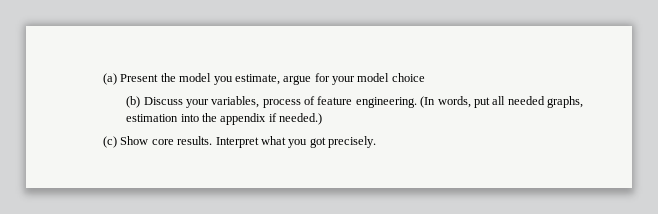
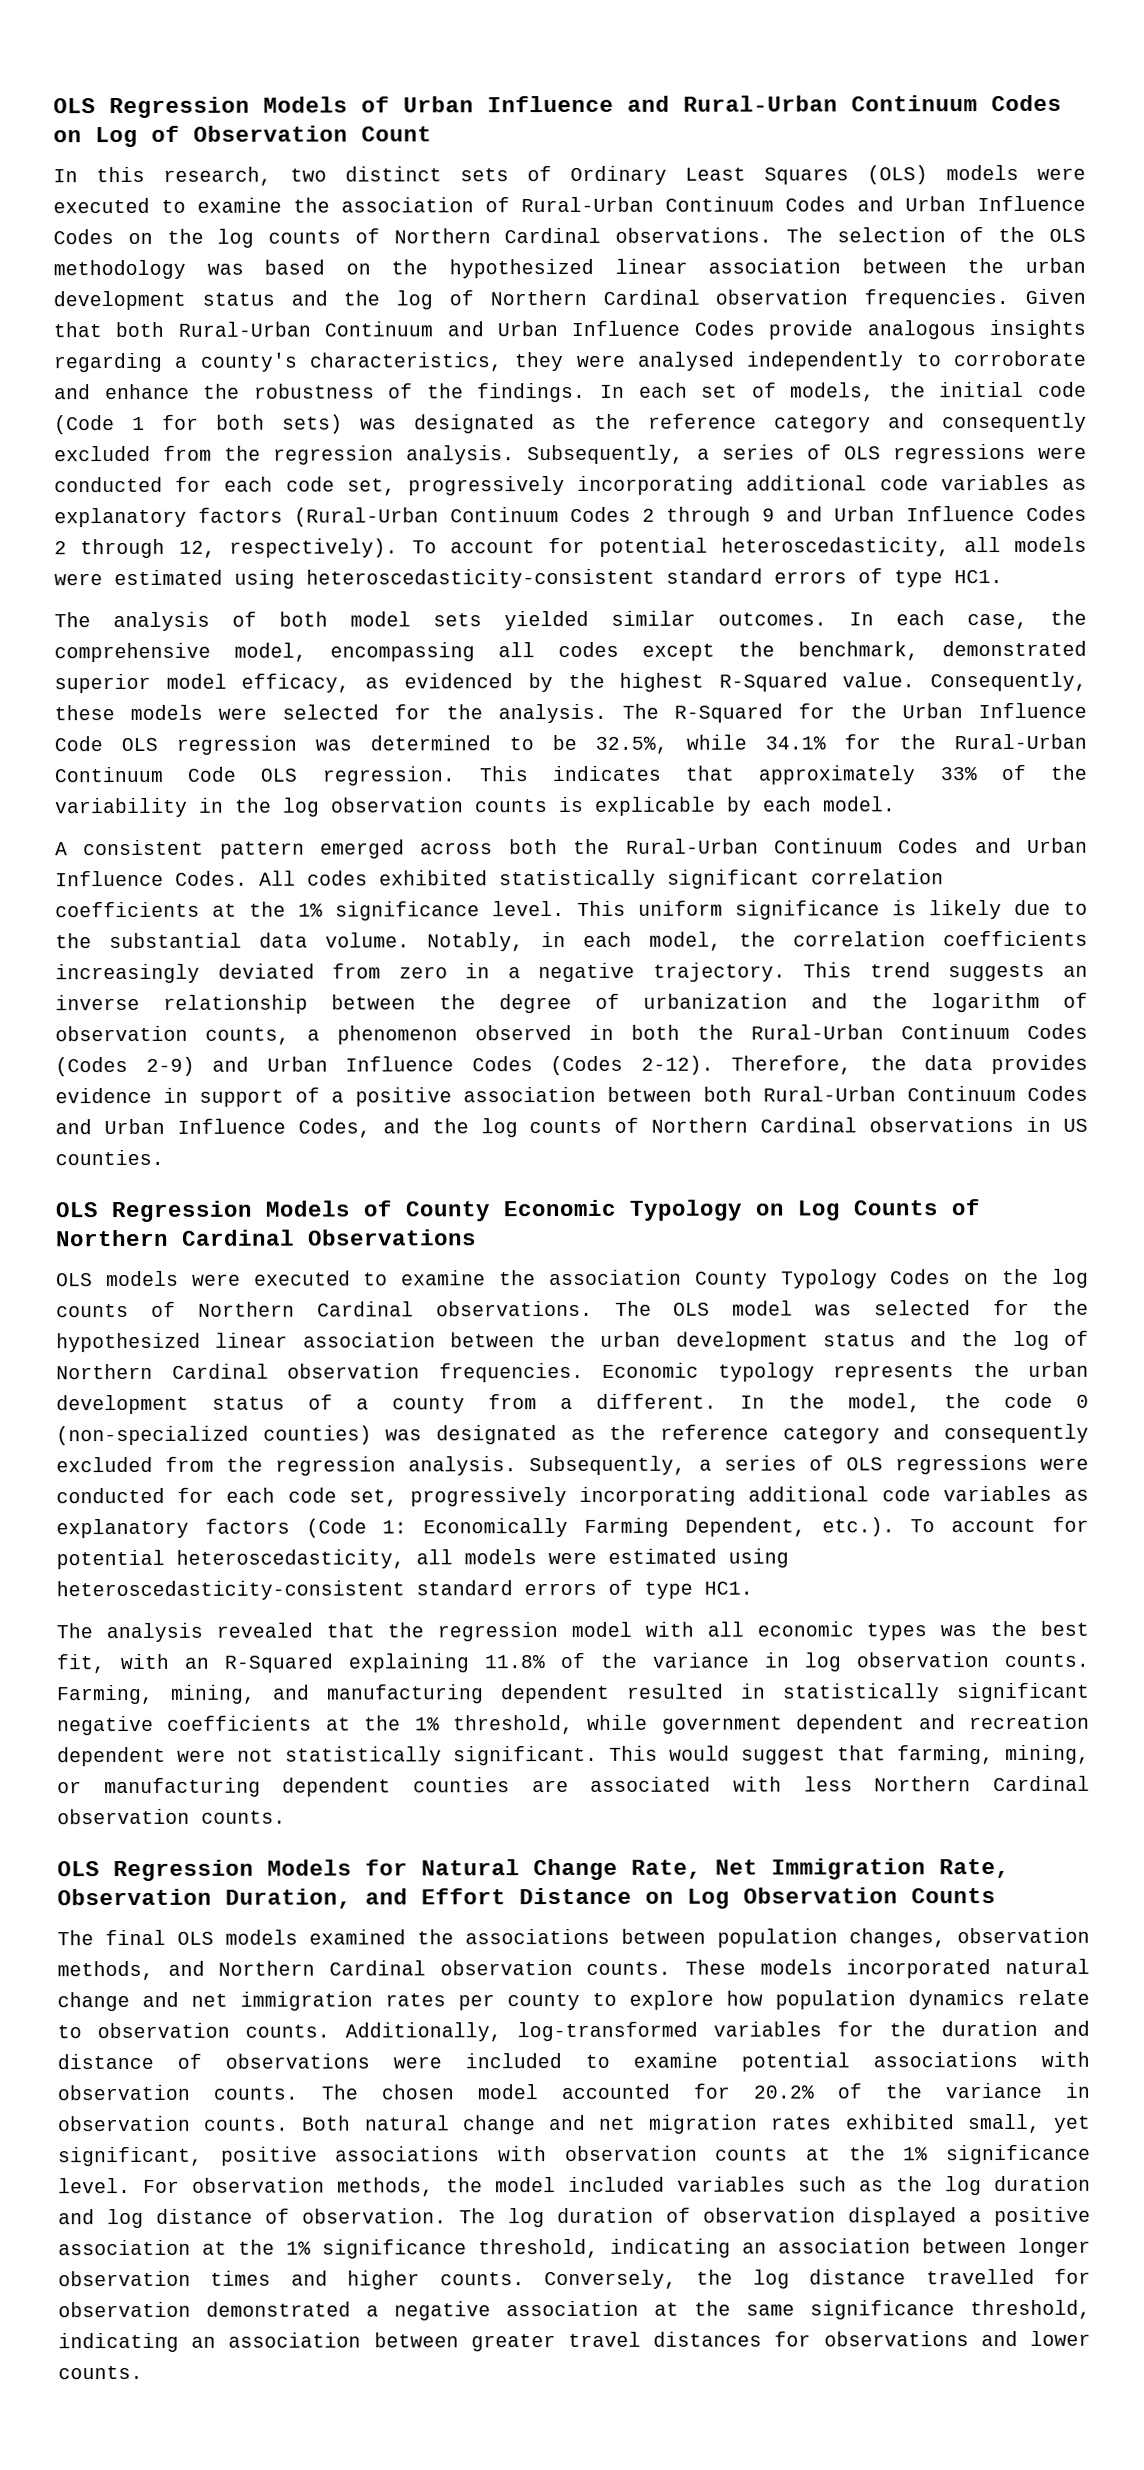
- (a) Present the model you estimate, argue for your model choice
- (b) Discuss your variables, process of feature engineering. (In words, put all needed graphs, estimation into the appendix if needed.)
- (c) Show core results. Interpret what you got precisely.
+ OLS Regression Models of Urban Influence and Rural-Urban Continuum Codes on Log of Observation Count
+ In this research, two distinct sets of Ordinary Least Squares (OLS) models were executed to examine the association of Rural-Urban Continuum Codes and Urban Influence Codes on the log counts of Northern Cardinal observations. The selection of the OLS methodology was based on the hypothesized linear association between the urban development status and the log of Northern Cardinal observation frequencies. Given that both Rural-Urban Continuum and Urban Influence Codes provide analogous insights regarding a county's characteristics, they were analysed independently to corroborate and enhance the robustness of the findings. In each set of models, the initial code (Code 1 for both sets) was designated as the reference category and consequently excluded from the regression analysis. Subsequently, a series of OLS regressions were conducted for each code set, progressively incorporating additional code variables as explanatory factors (Rural-Urban Continuum Codes 2 through 9 and Urban Influence Codes 2 through 12, respectively). To account for potential heteroscedasticity, all models were estimated using heteroscedasticity-consistent standard errors of type HC1.
+ The analysis of both model sets yielded similar outcomes. In each case, the comprehensive model, encompassing all codes except the benchmark, demonstrated superior model efficacy, as evidenced by the highest R-Squared value. Consequently, these models were selected for the analysis. The R-Squared for the Urban Influence Code OLS regression was determined to be 32.5%, while 34.1% for the Rural-Urban Continuum Code OLS regression. This indicates that approximately 33% of the variability in the log observation counts is explicable by each model.
+ A consistent pattern emerged across both the Rural-Urban Continuum Codes and Urban Influence Codes. All codes exhibited statistically significant correlation coefficients at the 1% significance level. This uniform significance is likely due to the substantial data volume. Notably, in each model, the correlation coefficients increasingly deviated from zero in a negative trajectory. This trend suggests an inverse relationship between the degree of urbanization and the logarithm of observation counts, a phenomenon observed in both the Rural-Urban Continuum Codes (Codes 2-9) and Urban Influence Codes (Codes 2-12). Therefore, the data provides evidence in support of a positive association between both Rural-Urban Continuum Codes and Urban Influence Codes, and the log counts of Northern Cardinal observations in US counties.
+ OLS Regression Models of County Economic Typology on Log Counts of Northern Cardinal Observations
+ OLS models were executed to examine the association County Typology Codes on the log counts of Northern Cardinal observations. The OLS model was selected for the hypothesized linear association between the urban development status and the log of Northern Cardinal observation frequencies. Economic typology represents the urban development status of a county from a different. In the model, the code 0 (non-specialized counties) was designated as the reference category and consequently excluded from the regression analysis. Subsequently, a series of OLS regressions were conducted for each code set, progressively incorporating additional code variables as explanatory factors (Code 1: Economically Farming Dependent, etc.). To account for potential heteroscedasticity, all models were estimated using heteroscedasticity-consistent standard errors of type HC1.
+ The analysis revealed that the regression model with all economic types was the best fit, with an R-Squared explaining 11.8% of the variance in log observation counts. Farming, mining, and manufacturing dependent resulted in statistically significant negative coefficients at the 1% threshold, while government dependent and recreation dependent were not statistically significant. This would suggest that farming, mining, or manufacturing dependent counties are associated with less Northern Cardinal observation counts.
+ OLS Regression Models for Natural Change Rate, Net Immigration Rate, Observation Duration, and Effort Distance on Log Observation Counts
+ The final OLS models examined the associations between population changes, observation methods, and Northern Cardinal observation counts. These models incorporated natural change and net immigration rates per county to explore how population dynamics relate to observation counts. Additionally, log-transformed variables for the duration and distance of observations were included to examine potential associations with observation counts. The chosen model accounted for 20.2% of the variance in observation counts. Both natural change and net migration rates exhibited small, yet significant, positive associations with observation counts at the 1% significance level. For observation methods, the model included variables such as the log duration and log distance of observation. The log duration of observation displayed a positive association at the 1% significance threshold, indicating an association between longer observation times and higher counts. Conversely, the log distance travelled for observation demonstrated a negative association at the same significance threshold, indicating an association between greater travel distances for observations and lower counts.

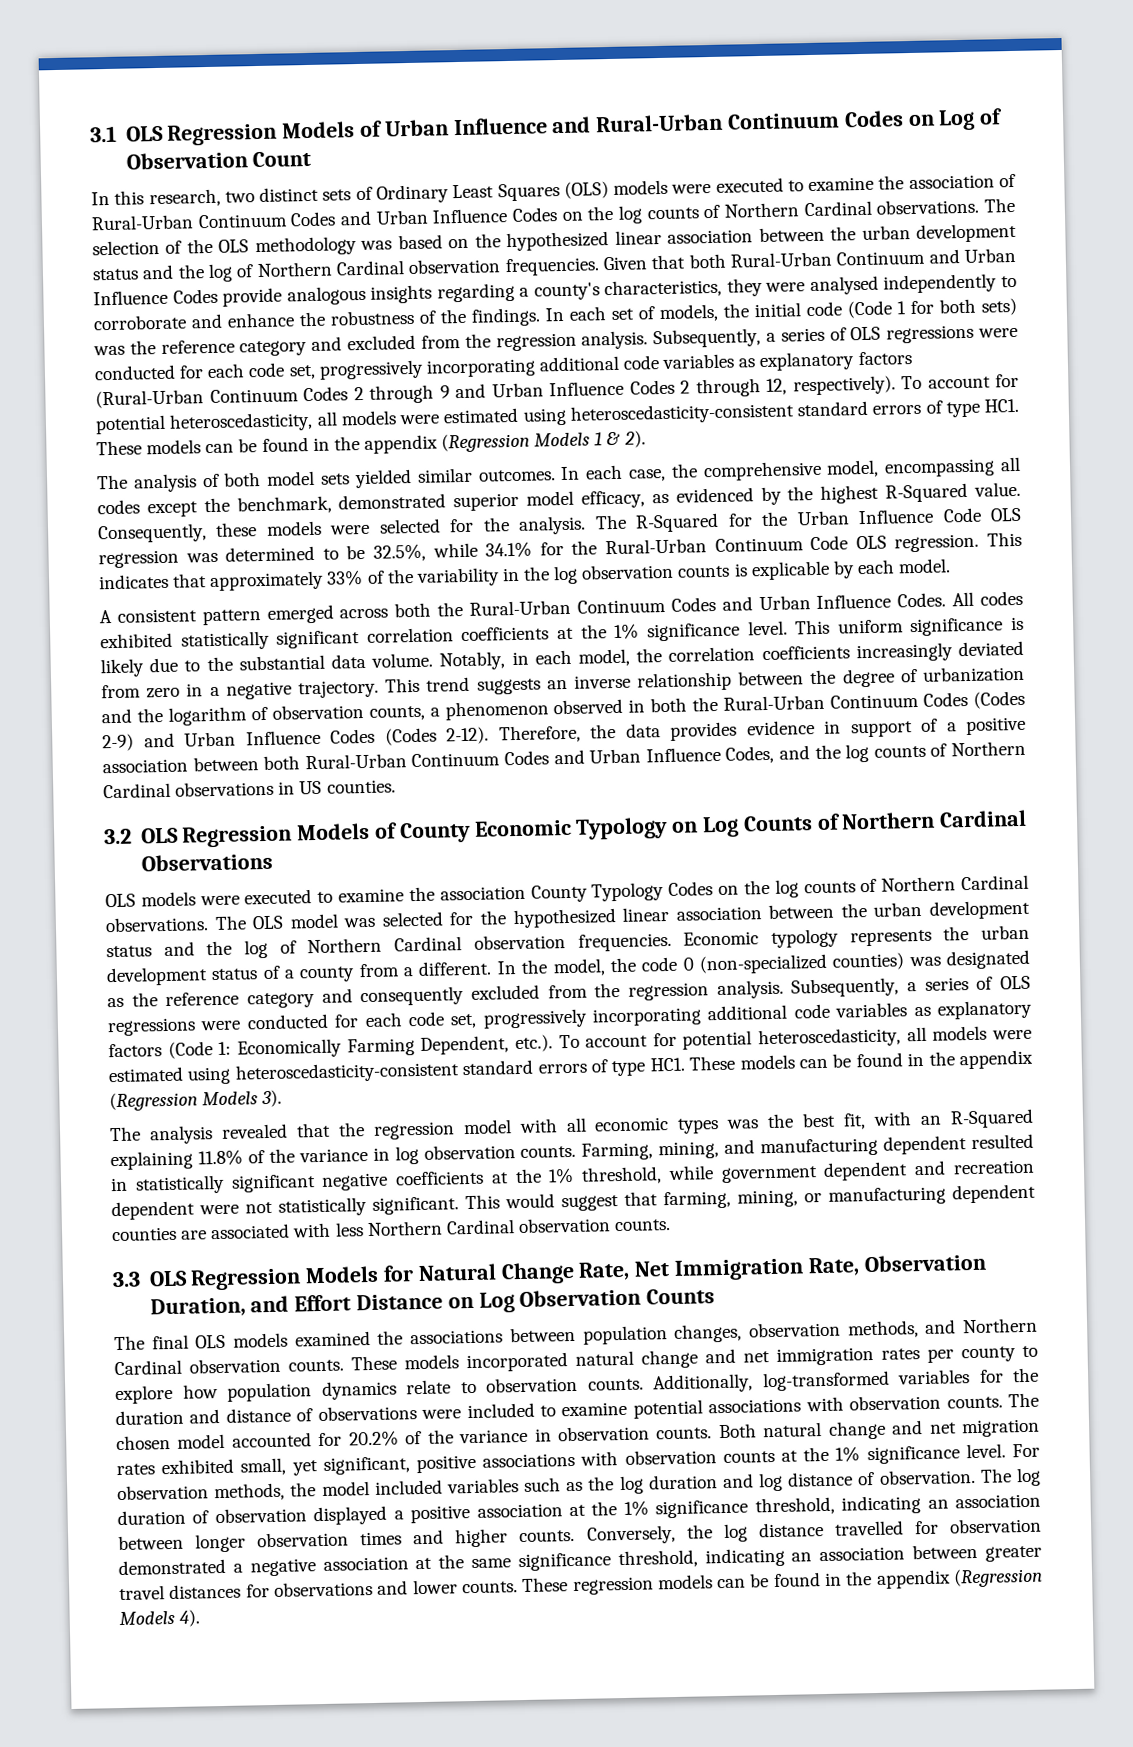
- OLS Regression Models of Urban Influence and Rural-Urban Continuum Codes on Log of Observation Count
+ 3.1 OLS Regression Models of Urban Influence and Rural-Urban Continuum Codes on Log of Observation Count
- In each set of models, the initial code (Code 1 for both sets) was designated as the reference category and consequently excluded from the regression analysis.
+ In each set of models, the initial code (Code 1 for both sets) was the reference category and excluded from the regression analysis.
- Subsequently, a series of OLS regressions were conducted for each code set, progressively incorporating additional code variables as explanatory factors (Rural-Urban Continuum Codes 2 through 9 and Urban Influence Codes 2 through 12, respectively). To account for potential heteroscedasticity, all models were estimated using heteroscedasticity-consistent standard errors of type HC1.
+ Subsequently, a series of OLS regressions were conducted for each code set, progressively incorporating additional code variables as explanatory factors (Rural-Urban Continuum Codes 2 through 9 and Urban Influence Codes 2 through 12, respectively). To account for potential heteroscedasticity, all models were estimated using heteroscedasticity-consistent standard errors of type HC1. These models can be found in the appendix (Regression Models 1 & 2).
- OLS Regression Models of County Economic Typology on Log Counts of Northern Cardinal Observations
+ 3.2 OLS Regression Models of County Economic Typology on Log Counts of Northern Cardinal Observations
- Subsequently, a series of OLS regressions were conducted for each code set, progressively incorporating additional code variables as explanatory factors (Code 1: Economically Farming Dependent, etc.). To account for potential heteroscedasticity, all models were estimated using heteroscedasticity-consistent standard errors of type HC1.
+ Subsequently, a series of OLS regressions were conducted for each code set, progressively incorporating additional code variables as explanatory factors (Code 1: Economically Farming Dependent, etc.). To account for potential heteroscedasticity, all models were estimated using heteroscedasticity-consistent standard errors of type HC1. These models can be found in the appendix (Regression Models 3).
- OLS Regression Models for Natural Change Rate, Net Immigration Rate, Observation Duration, and Effort Distance on Log Observation Counts
+ 3.3 OLS Regression Models for Natural Change Rate, Net Immigration Rate, Observation Duration, and Effort Distance on Log Observation Counts
+ These regression models can be found in the appendix (Regression Models 4).

